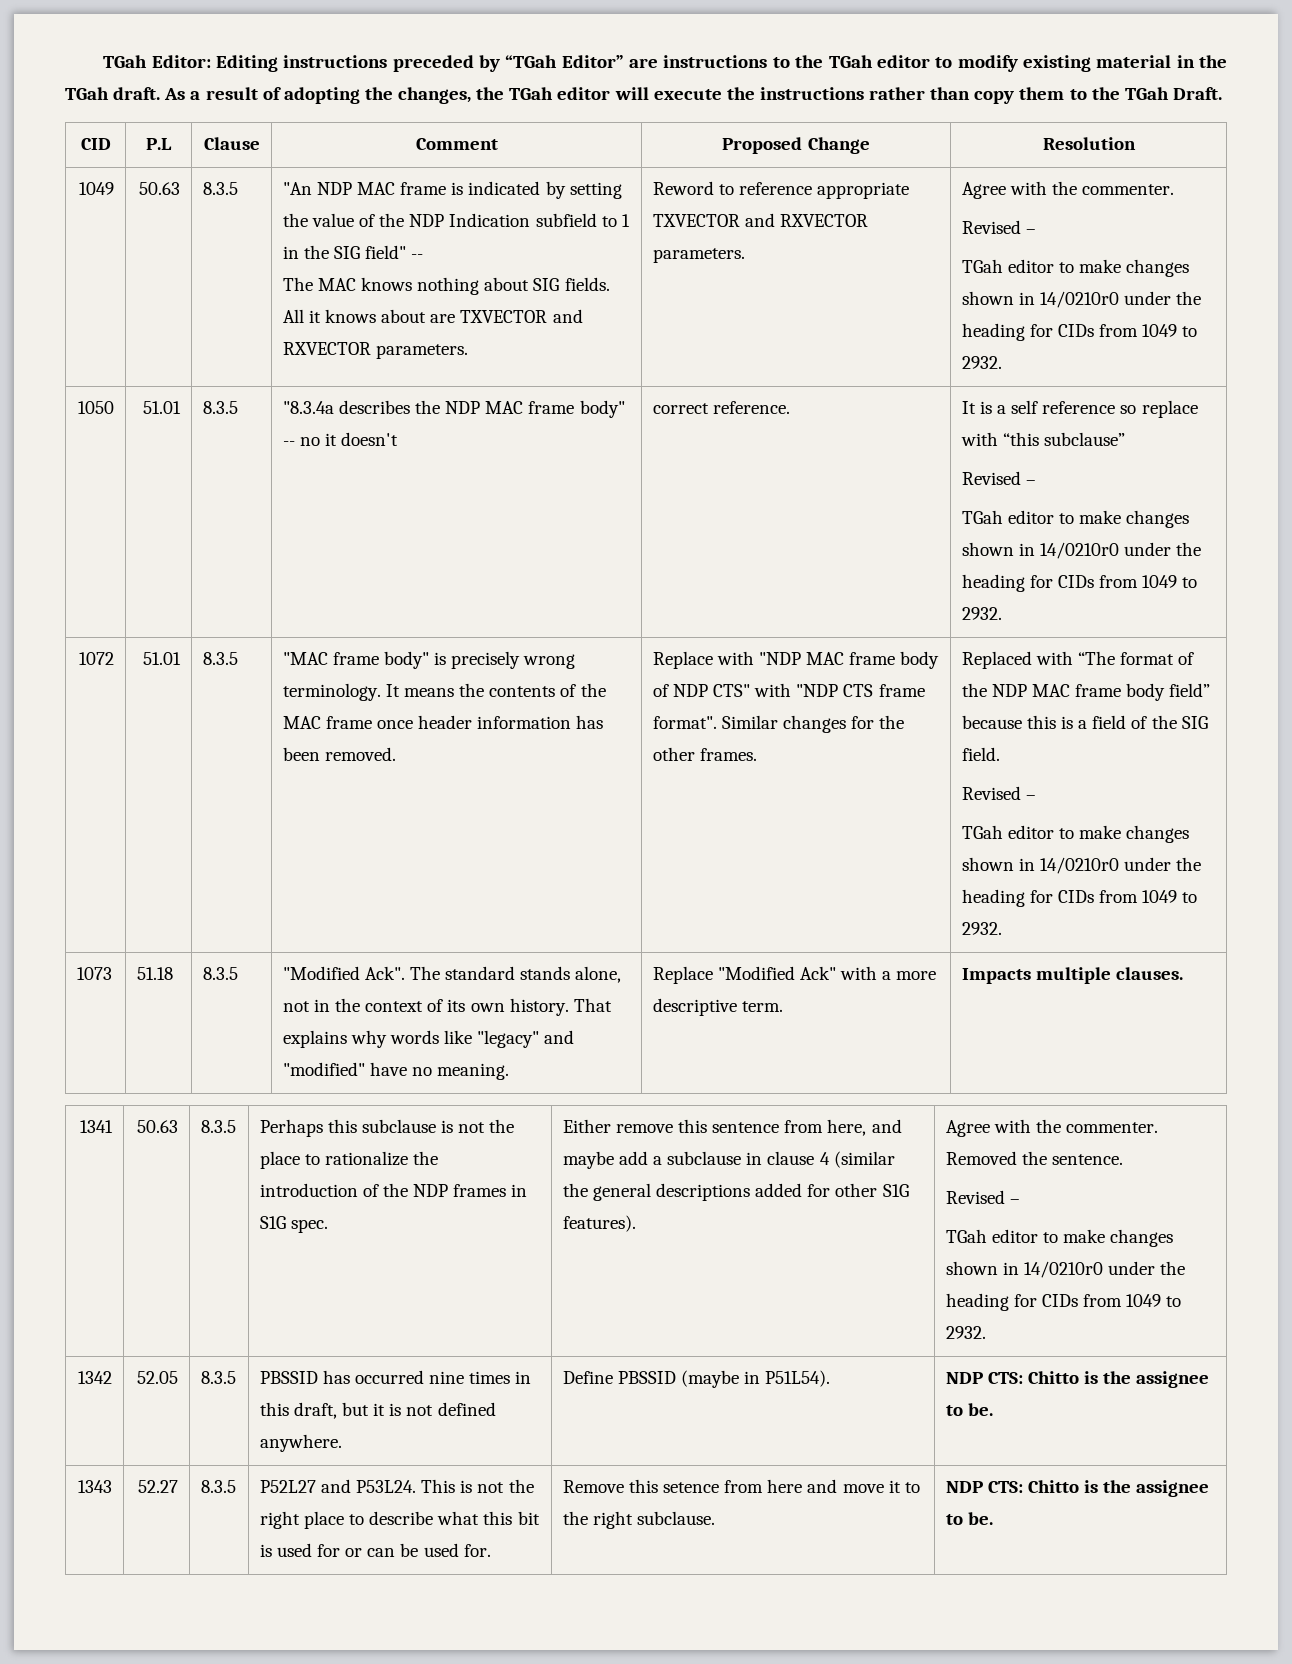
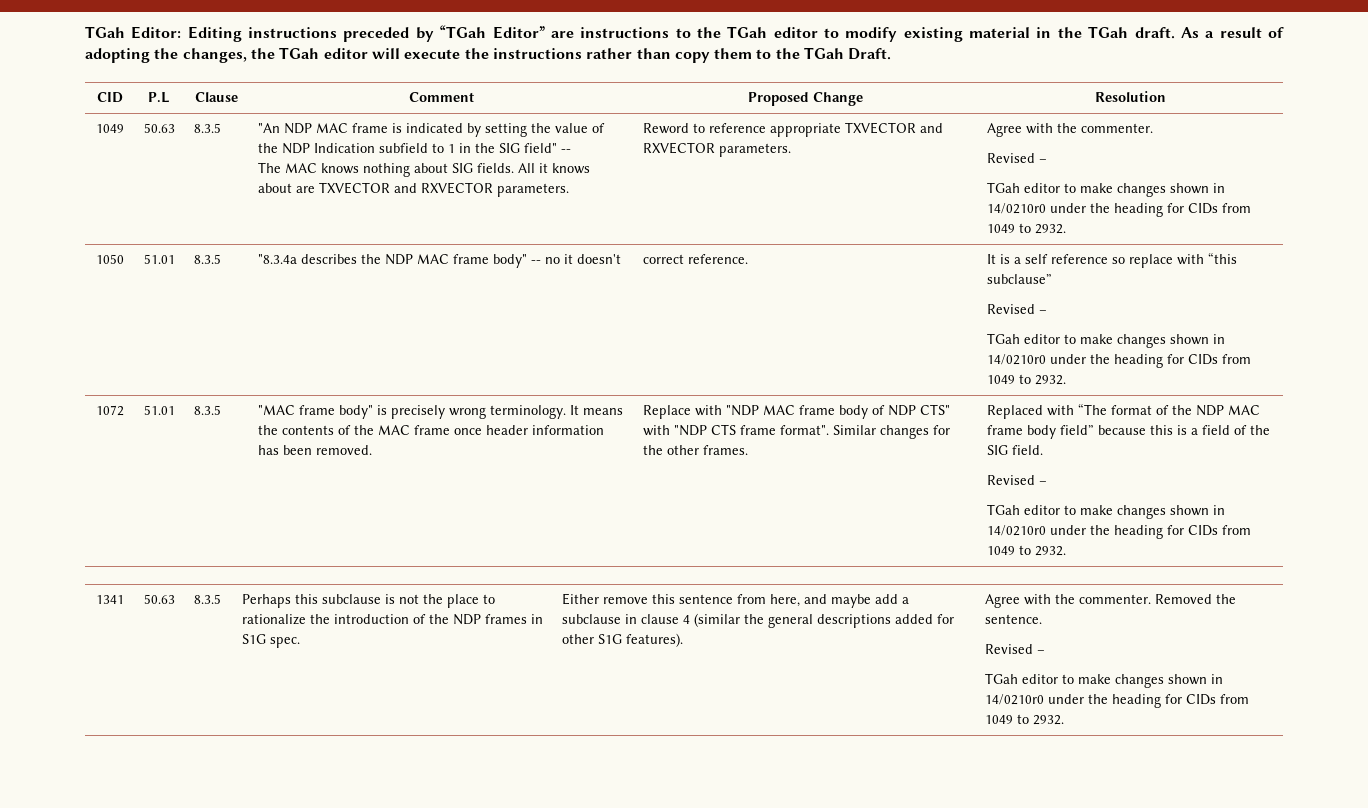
- 1073 | 51.18 | 8.3.5 | "Modified Ack". The standard stands alone, not in the context of its own history. That explains why words like "legacy" and "modified" have no meaning. | Replace "Modified Ack" with a more descriptive term. | Impacts multiple clauses.
- 1342 | 52.05 | 8.3.5 | PBSSID has occurred nine times in this draft, but it is not defined anywhere. | Define PBSSID (maybe in P51L54). | NDP CTS: Chitto is the assignee to be.
- 1343 | 52.27 | 8.3.5 | P52L27 and P53L24. This is not the right place to describe what this bit is used for or can be used for. | Remove this setence from here and move it to the right subclause. | NDP CTS: Chitto is the assignee to be.

